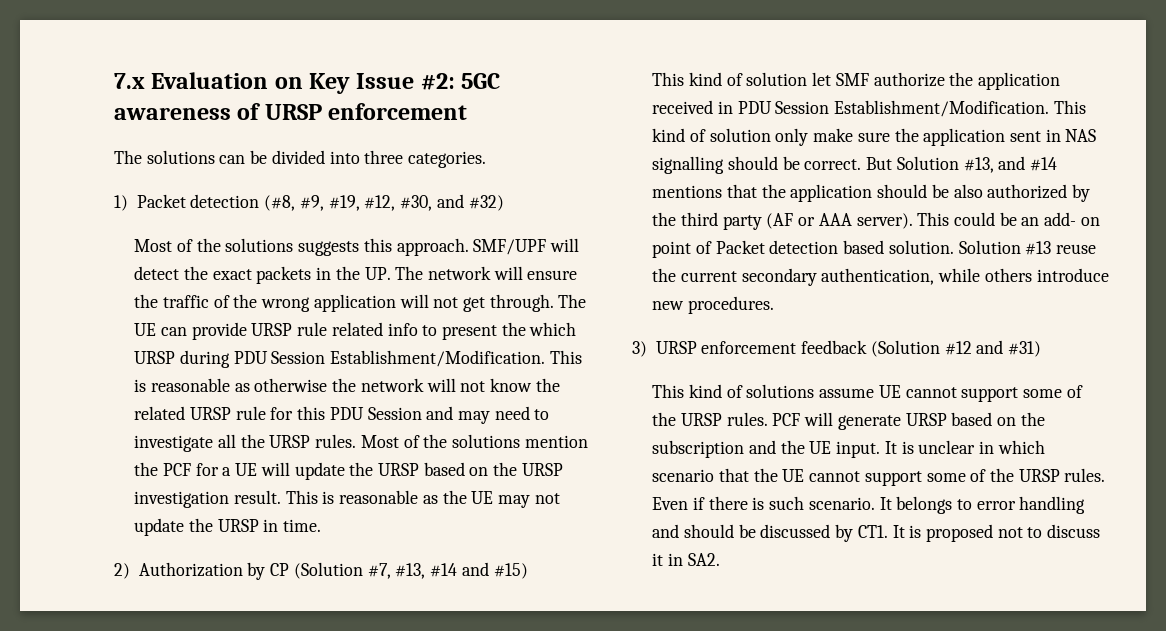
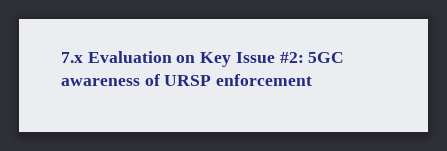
- The solutions can be divided into three categories.
- 1) Packet detection (#8, #9, #19, #12, #30, and #32)
- Most of the solutions suggests this approach. SMF/UPF will detect the exact packets in the UP. The network will ensure the traffic of the wrong application will not get through. The UE can provide URSP rule related info to present the which URSP during PDU Session Establishment/Modification. This is reasonable as otherwise the network will not know the related URSP rule for this PDU Session and may need to investigate all the URSP rules. Most of the solutions mention the PCF for a UE will update the URSP based on the URSP investigation result. This is reasonable as the UE may not update the URSP in time.
- 2) Authorization by CP (Solution #7, #13, #14 and #15)
- This kind of solution let SMF authorize the application received in PDU Session Establishment/Modification. This kind of solution only make sure the application sent in NAS signalling should be correct. But Solution #13, and #14 mentions that the application should be also authorized by the third party (AF or AAA server). This could be an add- on point of Packet detection based solution. Solution #13 reuse the current secondary authentication, while others introduce new procedures.
- 3) URSP enforcement feedback (Solution #12 and #31)
- This kind of solutions assume UE cannot support some of the URSP rules. PCF will generate URSP based on the subscription and the UE input. It is unclear in which scenario that the UE cannot support some of the URSP rules. Even if there is such scenario. It belongs to error handling and should be discussed by CT1. It is proposed not to discuss it in SA2.

